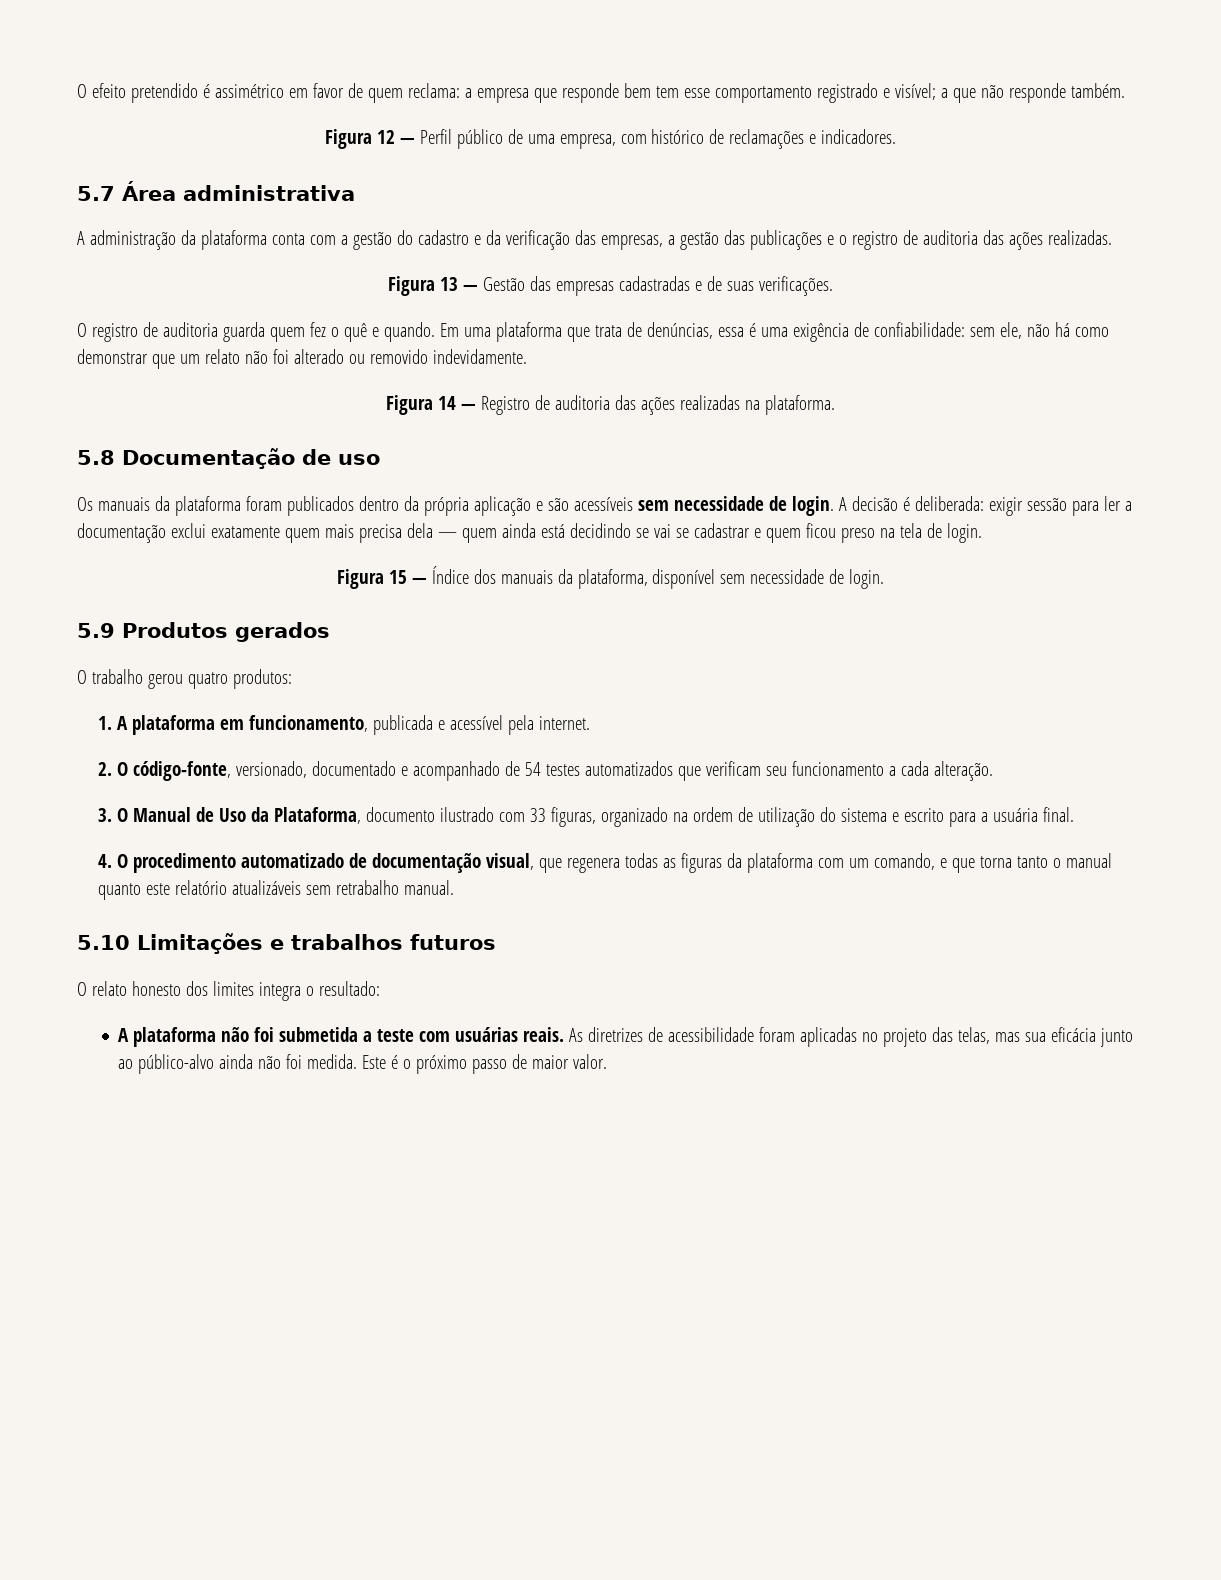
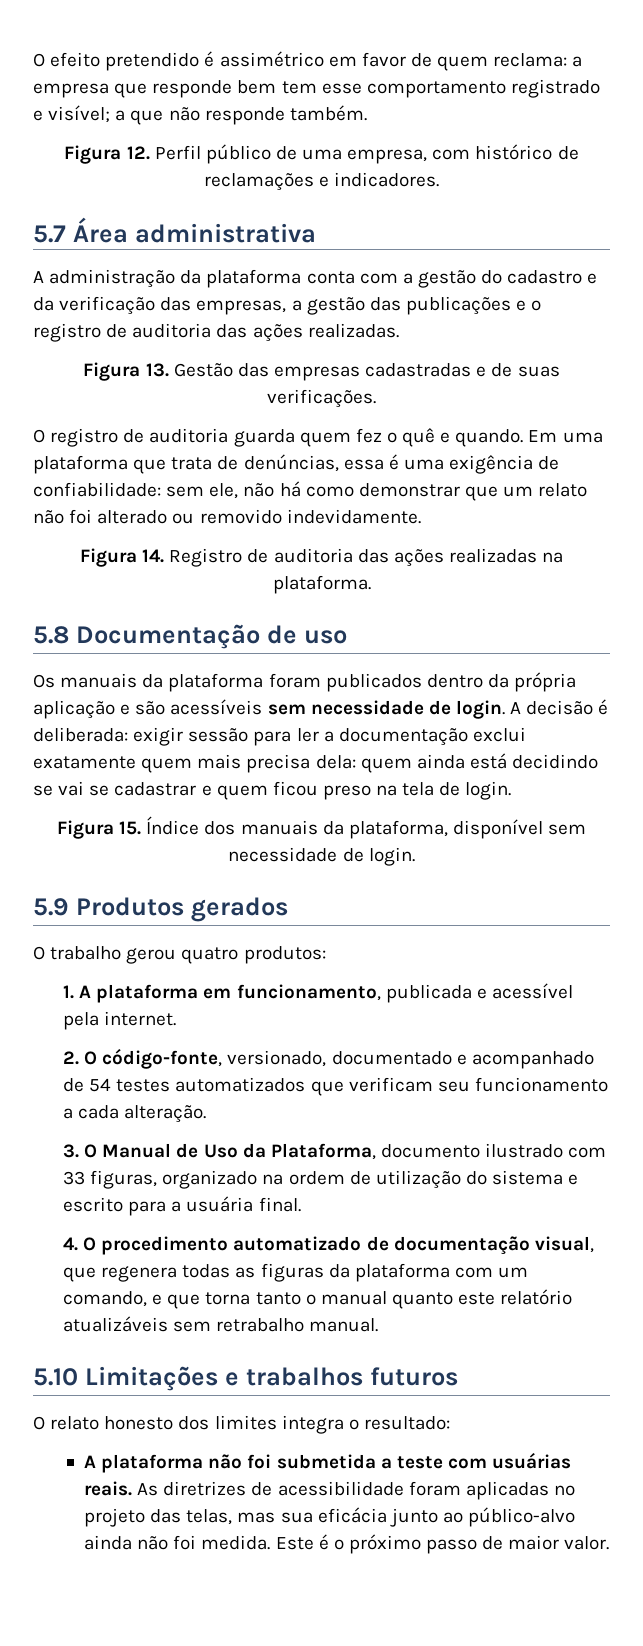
- Figura 12 — Perfil público de uma empresa, com histórico de reclamações e indicadores.
+ Figura 12. Perfil público de uma empresa, com histórico de reclamações e indicadores.
- Figura 13 — Gestão das empresas cadastradas e de suas verificações.
+ Figura 13. Gestão das empresas cadastradas e de suas verificações.
- Figura 14 — Registro de auditoria das ações realizadas na plataforma.
+ Figura 14. Registro de auditoria das ações realizadas na plataforma.
- A decisão é deliberada: exigir sessão para ler a documentação exclui exatamente quem mais precisa dela — quem ainda está decidindo se vai se cadastrar e quem ficou preso na tela de login.
+ A decisão é deliberada: exigir sessão para ler a documentação exclui exatamente quem mais precisa dela: quem ainda está decidindo se vai se cadastrar e quem ficou preso na tela de login.
- Figura 15 — Índice dos manuais da plataforma, disponível sem necessidade de login.
+ Figura 15. Índice dos manuais da plataforma, disponível sem necessidade de login.

